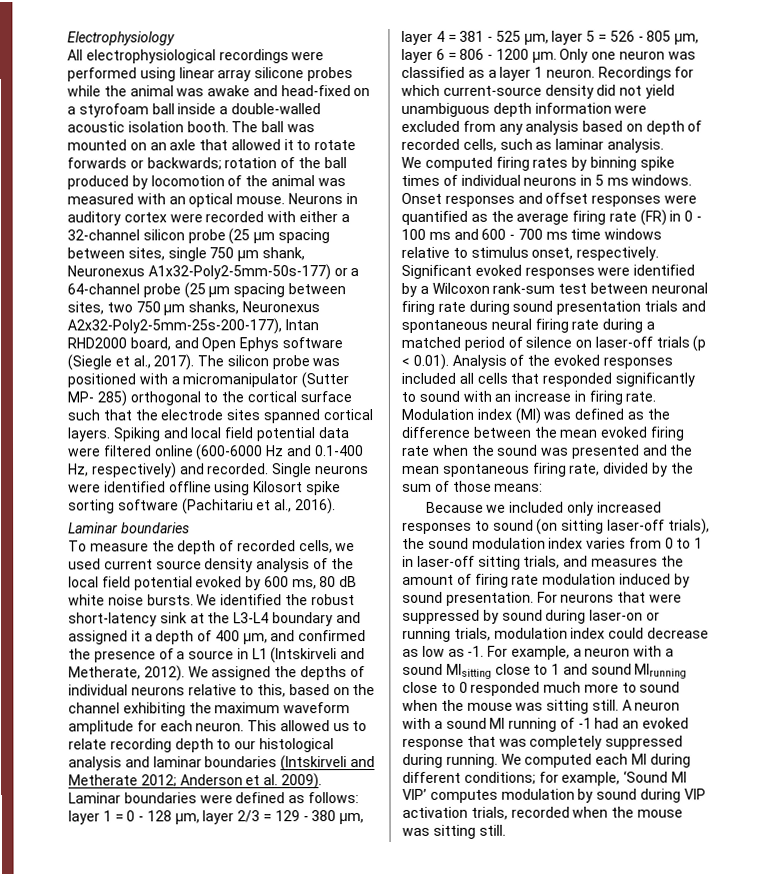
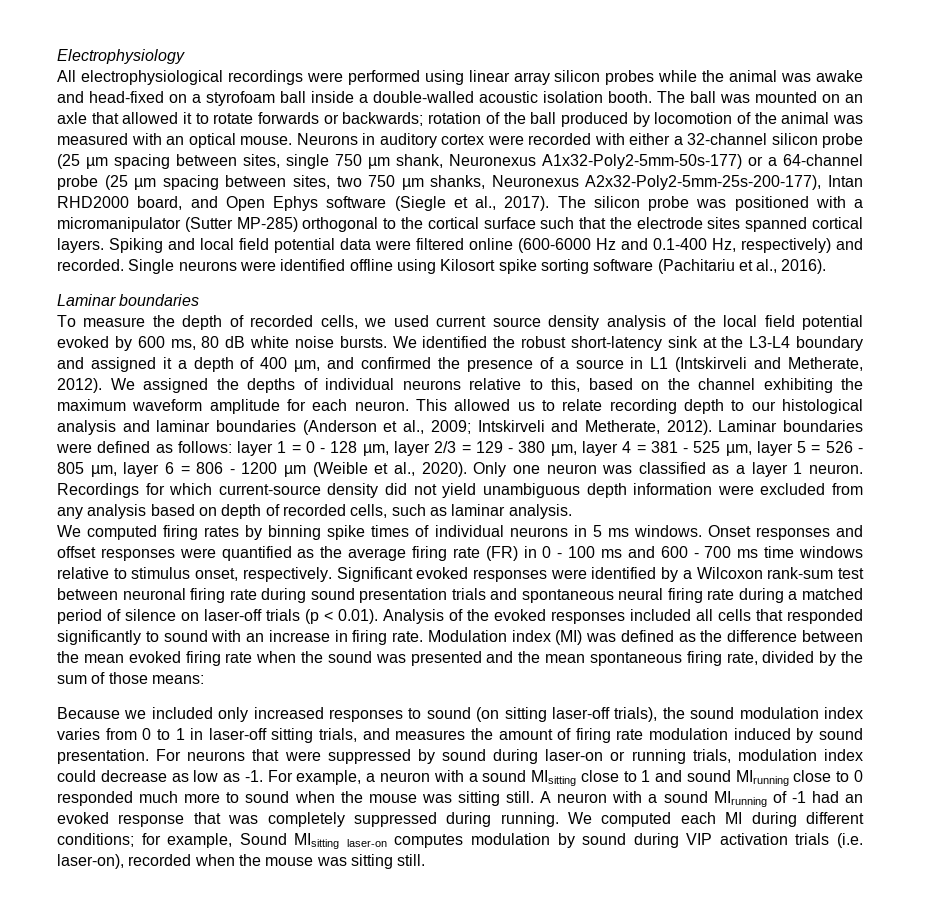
- All electrophysiological recordings were performed using linear array silicone probes while the animal was awake and head-fixed on a styrofoam ball inside a double-walled acoustic isolation booth.
+ All electrophysiological recordings were performed using linear array silicon probes while the animal was awake and head-fixed on a styrofoam ball inside a double-walled acoustic isolation booth.
- The silicon probe was positioned with a micromanipulator (Sutter MP- 285) orthogonal to the cortical surface such that the electrode sites spanned cortical layers.
+ The silicon probe was positioned with a micromanipulator (Sutter MP-285) orthogonal to the cortical surface such that the electrode sites spanned cortical layers.
- This allowed us to relate recording depth to our histological analysis and laminar boundaries (Intskirveli and Metherate 2012; Anderson et al. 2009).
+ This allowed us to relate recording depth to our histological analysis and laminar boundaries (Anderson et al., 2009; Intskirveli and Metherate, 2012).
- Laminar boundaries were defined as follows: layer 1 = 0 - 128 µm, layer 2/3 = 129 - 380 µm, layer 4 = 381 - 525 µm, layer 5 = 526 - 805 µm, layer 6 = 806 - 1200 µm.
+ Laminar boundaries were defined as follows: layer 1 = 0 - 128 µm, layer 2/3 = 129 - 380 µm, layer 4 = 381 - 525 µm, layer 5 = 526 - 805 µm, layer 6 = 806 - 1200 µm (Weible et al., 2020).
- A neuron with a sound MI running of -1 had an evoked response that was completely suppressed during running.
+ A neuron with a sound MIrunning of -1 had an evoked response that was completely suppressed during running.
- We computed each MI during different conditions; for example, ‘Sound MI VIP’ computes modulation by sound during VIP activation trials, recorded when the mouse was sitting still.
+ We computed each MI during different conditions; for example, Sound MIsitting laser-on computes modulation by sound during VIP activation trials (i.e. laser-on), recorded when the mouse was sitting still.

